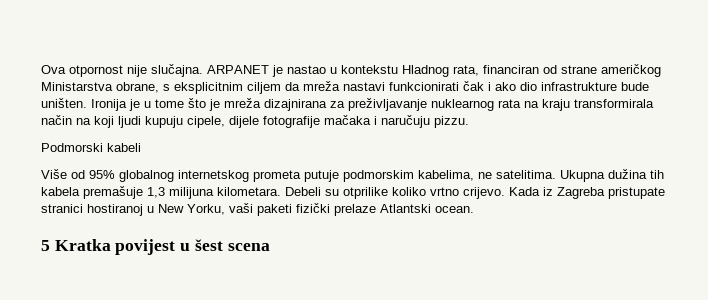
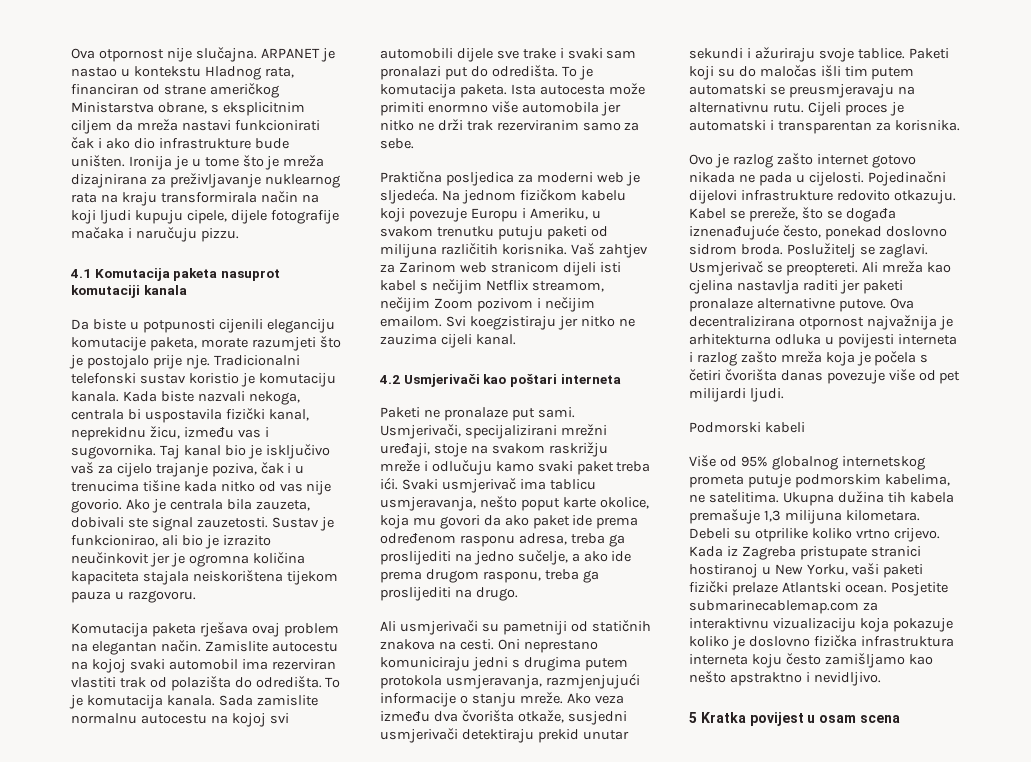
+ 4.1 Komutacija paketa nasuprot komutaciji kanala
+ Da biste u potpunosti cijenili eleganciju komutacije paketa, morate razumjeti što je postojalo prije nje. Tradicionalni telefonski sustav koristio je komutaciju kanala. Kada biste nazvali nekoga, centrala bi uspostavila fizički kanal, neprekidnu žicu, između vas i sugovornika. Taj kanal bio je isključivo vaš za cijelo trajanje poziva, čak i u trenucima tišine kada nitko od vas nije govorio. Ako je centrala bila zauzeta, dobivali ste signal zauzetosti. Sustav je funkcionirao, ali bio je izrazito neučinkovit jer je ogromna količina kapaciteta stajala neiskorištena tijekom pauza u razgovoru.
+ Komutacija paketa rješava ovaj problem na elegantan način. Zamislite autocestu na kojoj svaki automobil ima rezerviran vlastiti trak od polazišta do odredišta. To je komutacija kanala. Sada zamislite normalnu autocestu na kojoj svi automobili dijele sve trake i svaki sam pronalazi put do odredišta. To je komutacija paketa. Ista autocesta može primiti enormno više automobila jer nitko ne drži trak rezerviranim samo za sebe.
+ Praktična posljedica za moderni web je sljedeća. Na jednom fizičkom kabelu koji povezuje Europu i Ameriku, u svakom trenutku putuju paketi od milijuna različitih korisnika. Vaš zahtjev za Zarinom web stranicom dijeli isti kabel s nečijim Netflix streamom, nečijim Zoom pozivom i nečijim emailom. Svi koegzistiraju jer nitko ne zauzima cijeli kanal.
+ 4.2 Usmjerivači kao poštari interneta
+ Paketi ne pronalaze put sami. Usmjerivači, specijalizirani mrežni uređaji, stoje na svakom raskrižju mreže i odlučuju kamo svaki paket treba ići. Svaki usmjerivač ima tablicu usmjeravanja, nešto poput karte okolice, koja mu govori da ako paket ide prema određenom rasponu adresa, treba ga proslijediti na jedno sučelje, a ako ide prema drugom rasponu, treba ga proslijediti na drugo.
+ Ali usmjerivači su pametniji od statičnih znakova na cesti. Oni neprestano komuniciraju jedni s drugima putem protokola usmjeravanja, razmjenjujući informacije o stanju mreže. Ako veza između dva čvorišta otkaže, susjedni usmjerivači detektiraju prekid unutar sekundi i ažuriraju svoje tablice. Paketi koji su do maločas išli tim putem automatski se preusmjeravaju na alternativnu rutu. Cijeli proces je automatski i transparentan za korisnika.
+ Ovo je razlog zašto internet gotovo nikada ne pada u cijelosti. Pojedinačni dijelovi infrastrukture redovito otkazuju. Kabel se prereže, što se događa iznenađujuće često, ponekad doslovno sidrom broda. Poslužitelj se zaglavi. Usmjerivač se preoptereti. Ali mreža kao cjelina nastavlja raditi jer paketi pronalaze alternativne putove. Ova decentralizirana otpornost najvažnija je arhitekturna odluka u povijesti interneta i razlog zašto mreža koja je počela s četiri čvorišta danas povezuje više od pet milijardi ljudi.
+ Posjetite submarinecablemap.com za interaktivnu vizualizaciju koja pokazuje koliko je doslovno fizička infrastruktura interneta koju često zamišljamo kao nešto apstraktno i nevidljivo.
- 5 Kratka povijest u šest scena
+ 5 Kratka povijest u osam scena

